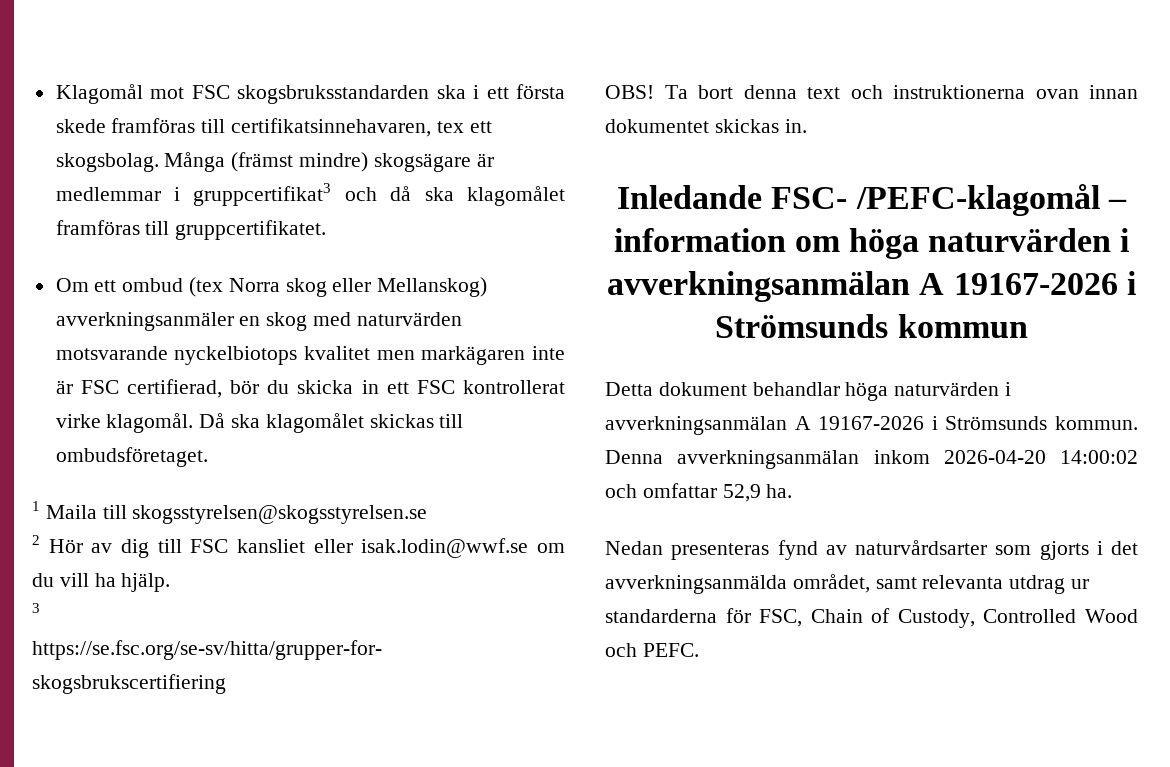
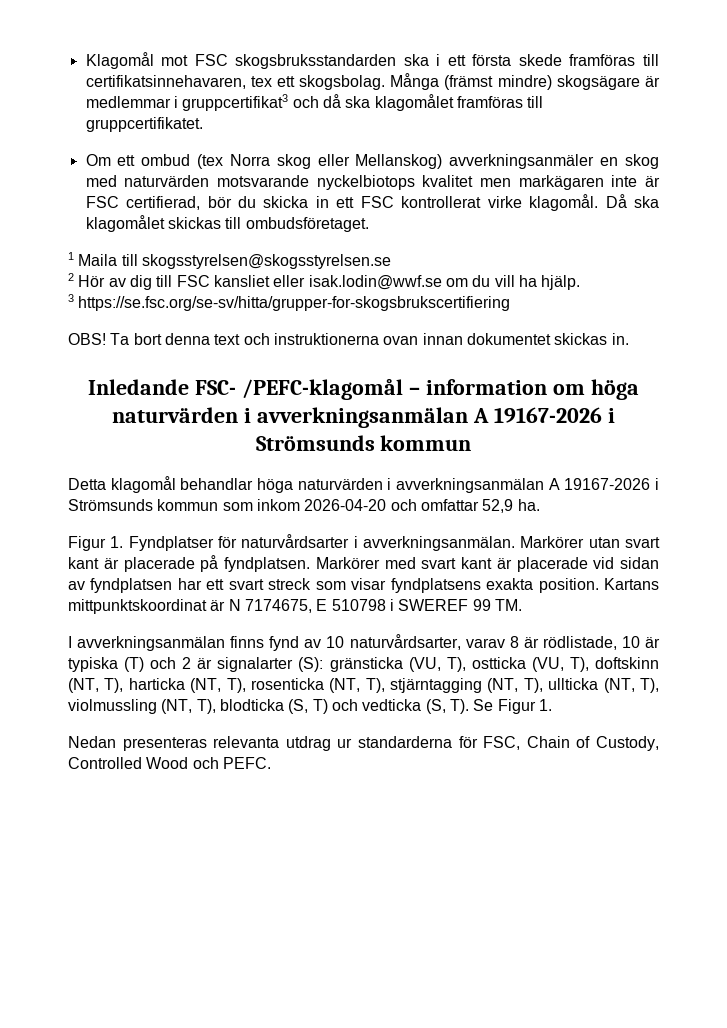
- Detta dokument behandlar höga naturvärden i avverkningsanmälan A 19167-2026 i Strömsunds kommun. Denna avverkningsanmälan inkom 2026-04-20 14:00:02 och omfattar 52,9 ha.
+ Detta klagomål behandlar höga naturvärden i avverkningsanmälan A 19167-2026 i Strömsunds kommun som inkom 2026-04-20 och omfattar 52,9 ha.
- Nedan presenteras fynd av naturvårdsarter som gjorts i det avverkningsanmälda området, samt relevanta utdrag ur standarderna för FSC, Chain of Custody, Controlled Wood och PEFC.
+ Figur 1. Fyndplatser för naturvårdsarter i avverkningsanmälan. Markörer utan svart kant är placerade på fyndplatsen. Markörer med svart kant är placerade vid sidan av fyndplatsen har ett svart streck som visar fyndplatsens exakta position. Kartans mittpunktskoordinat är N 7174675, E 510798 i SWEREF 99 TM.
+ I avverkningsanmälan finns fynd av 10 naturvårdsarter, varav 8 är rödlistade, 10 är typiska (T) och 2 är signalarter (S): gränsticka (VU, T), ostticka (VU, T), doftskinn (NT, T), harticka (NT, T), rosenticka (NT, T), stjärntagging (NT, T), ullticka (NT, T), violmussling (NT, T), blodticka (S, T) och vedticka (S, T). Se Figur 1.
+ Nedan presenteras relevanta utdrag ur standarderna för FSC, Chain of Custody, Controlled Wood och PEFC.

